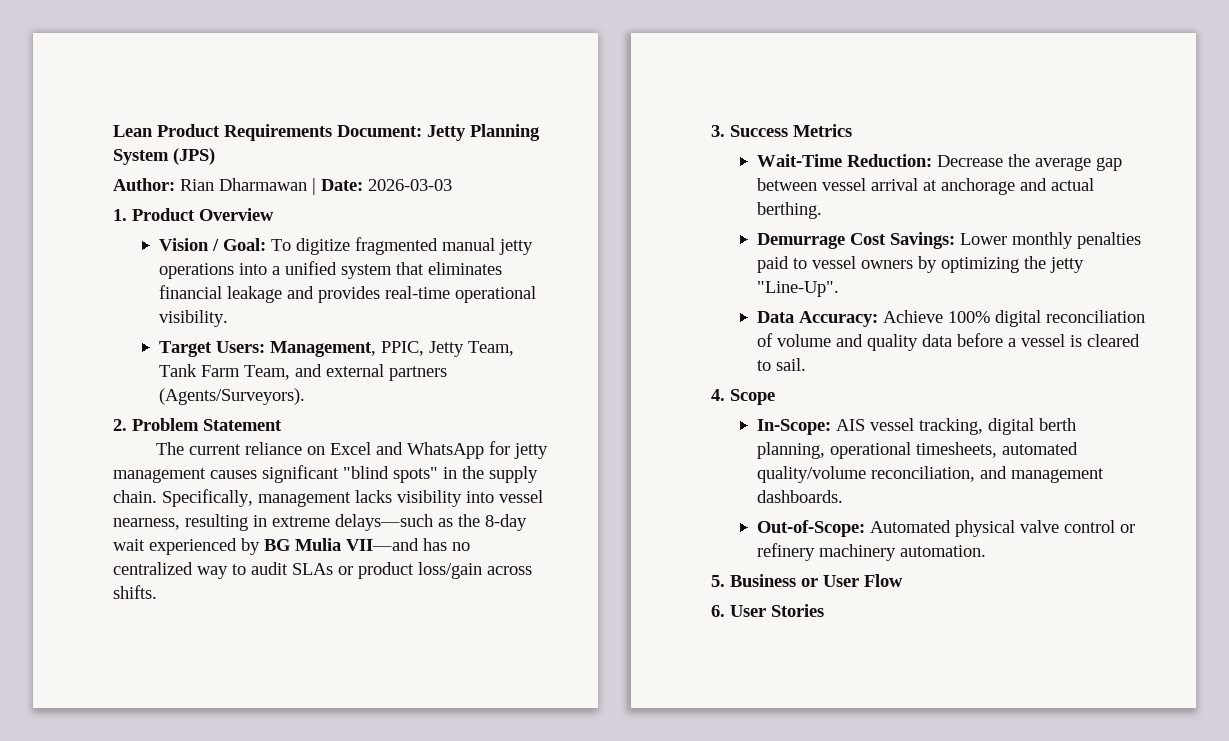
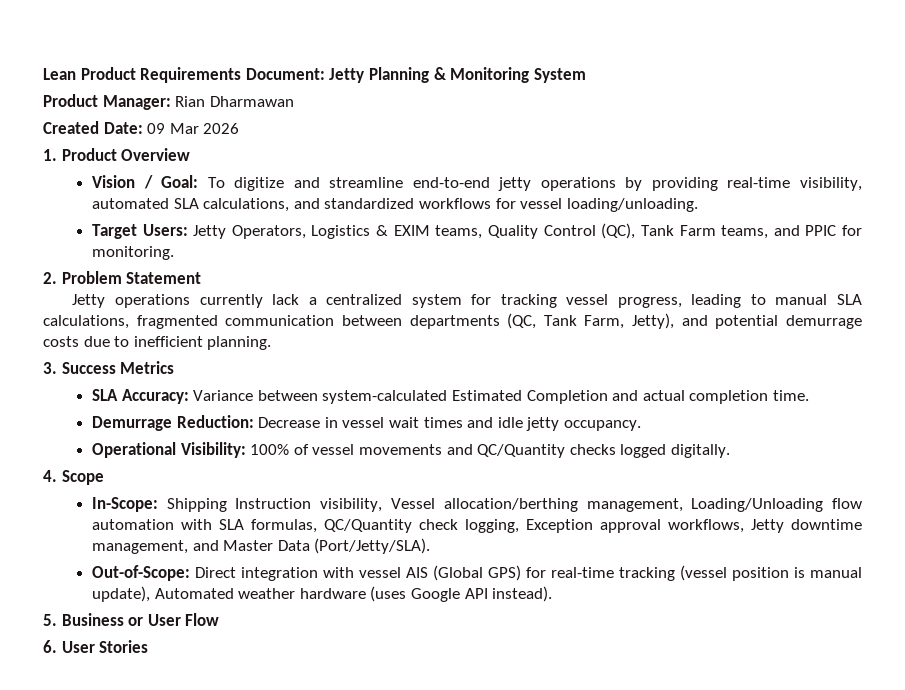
- Lean Product Requirements Document: Jetty Planning System (JPS)
- Author: Rian Dharmawan | Date: 2026-03-03
+ Lean Product Requirements Document: Jetty Planning & Monitoring System
+ Product Manager: Rian Dharmawan
+ Created Date: 09 Mar 2026
- Vision / Goal: To digitize fragmented manual jetty operations into a unified system that eliminates financial leakage and provides real-time operational visibility.
- Target Users: Management, PPIC, Jetty Team, Tank Farm Team, and external partners (Agents/Surveyors).
+ Vision / Goal: To digitize and streamline end-to-end jetty operations by providing real-time visibility, automated SLA calculations, and standardized workflows for vessel loading/unloading.
+ Target Users: Jetty Operators, Logistics & EXIM teams, Quality Control (QC), Tank Farm teams, and PPIC for monitoring.
  2. Problem Statement
- The current reliance on Excel and WhatsApp for jetty management causes significant "blind spots" in the supply chain. Specifically, management lacks visibility into vessel nearness, resulting in extreme delays—such as the 8-day wait experienced by BG Mulia VII—and has no centralized way to audit SLAs or product loss/gain across shifts.
+ Jetty operations currently lack a centralized system for tracking vessel progress, leading to manual SLA calculations, fragmented communication between departments (QC, Tank Farm, Jetty), and potential demurrage costs due to inefficient planning.
  3. Success Metrics
- Wait-Time Reduction: Decrease the average gap between vessel arrival at anchorage and actual berthing.
- Demurrage Cost Savings: Lower monthly penalties paid to vessel owners by optimizing the jetty "Line-Up".
- Data Accuracy: Achieve 100% digital reconciliation of volume and quality data before a vessel is cleared to sail.
+ SLA Accuracy: Variance between system-calculated Estimated Completion and actual completion time.
+ Demurrage Reduction: Decrease in vessel wait times and idle jetty occupancy.
+ Operational Visibility: 100% of vessel movements and QC/Quantity checks logged digitally.
  4. Scope
- In-Scope: AIS vessel tracking, digital berth planning, operational timesheets, automated quality/volume reconciliation, and management dashboards.
- Out-of-Scope: Automated physical valve control or refinery machinery automation.
+ In-Scope: Shipping Instruction visibility, Vessel allocation/berthing management, Loading/Unloading flow automation with SLA formulas, QC/Quantity check logging, Exception approval workflows, Jetty downtime management, and Master Data (Port/Jetty/SLA).
+ Out-of-Scope: Direct integration with vessel AIS (Global GPS) for real-time tracking (vessel position is manual update), Automated weather hardware (uses Google API instead).

